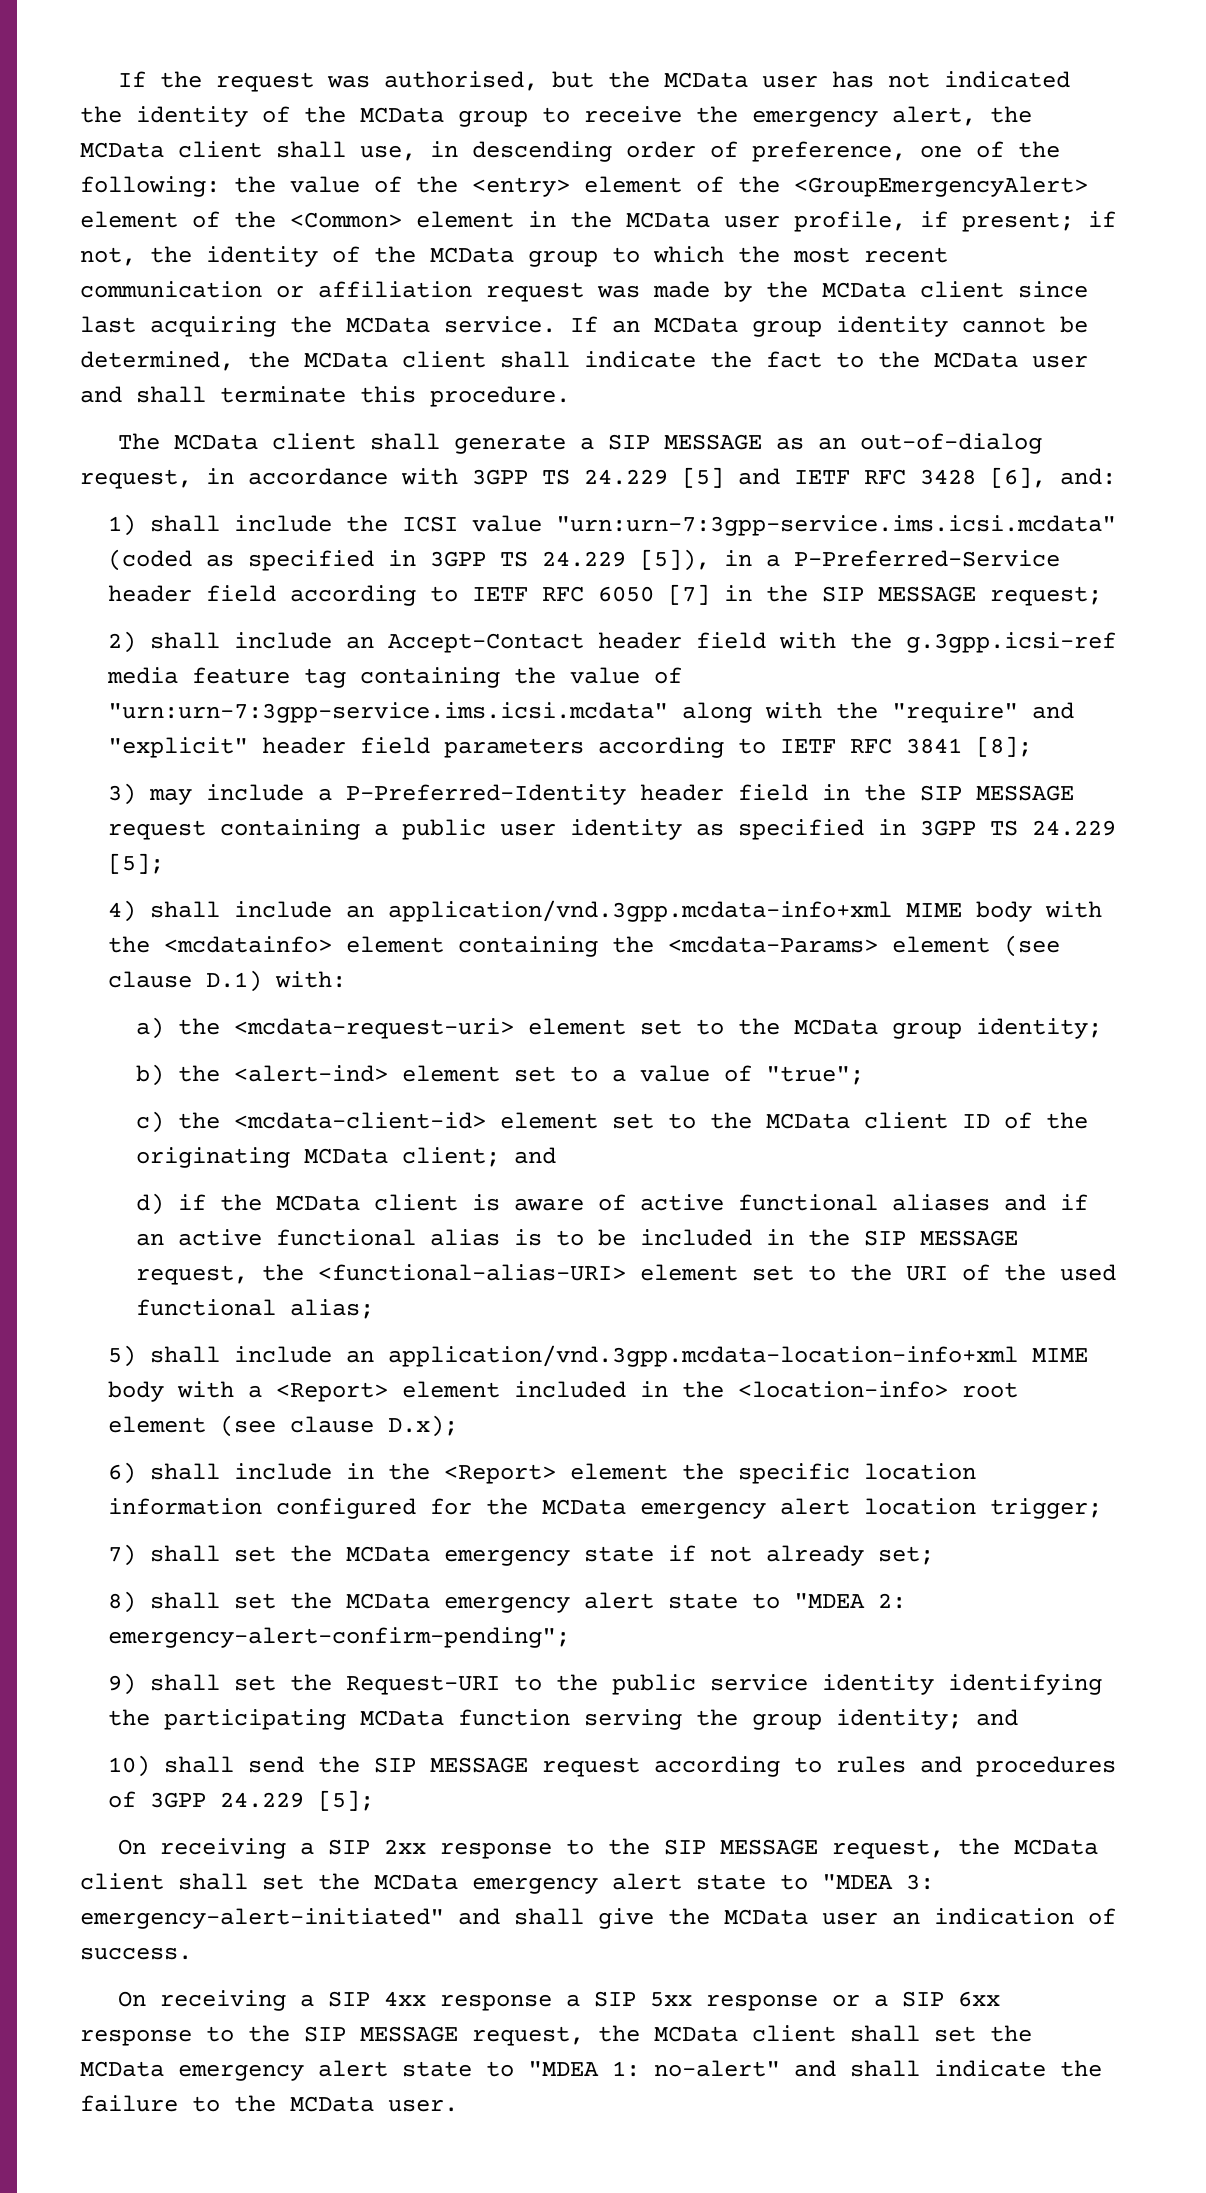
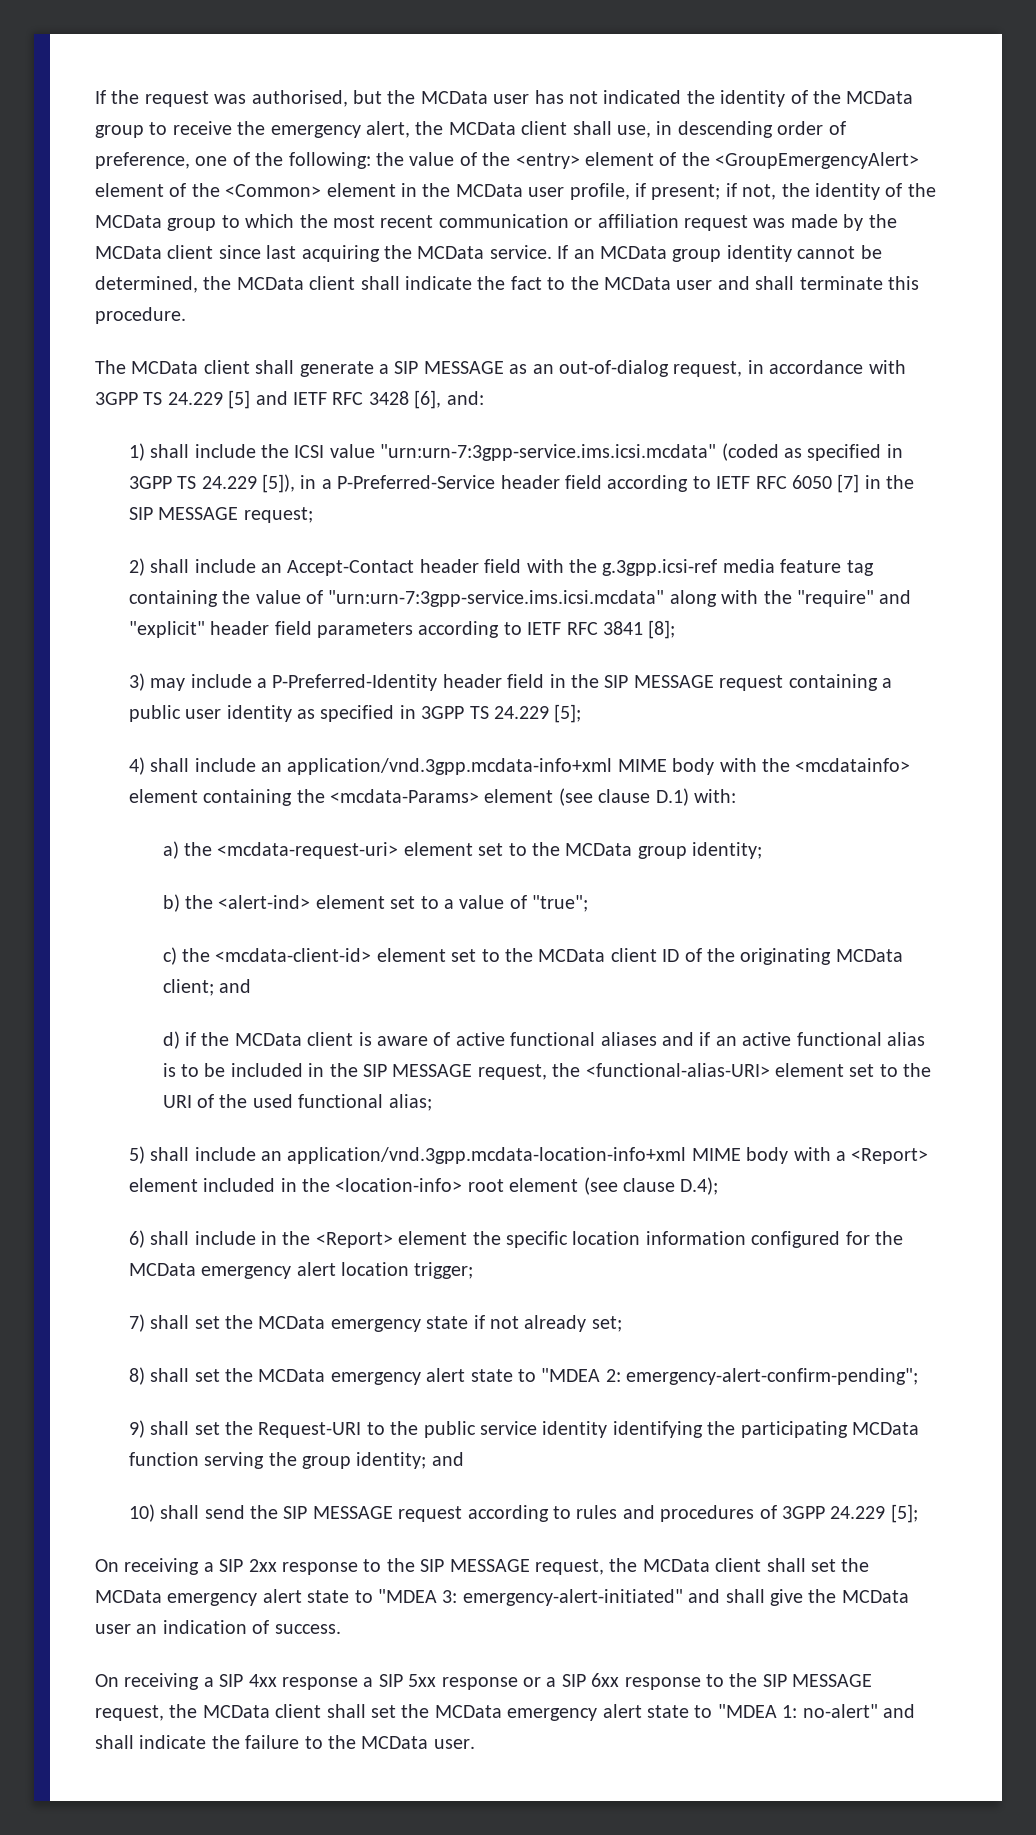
- 5) shall include an application/vnd.3gpp.mcdata-location-info+xml MIME body with a <Report> element included in the <location-info> root element (see clause D.x);
+ 5) shall include an application/vnd.3gpp.mcdata-location-info+xml MIME body with a <Report> element included in the <location-info> root element (see clause D.4);

